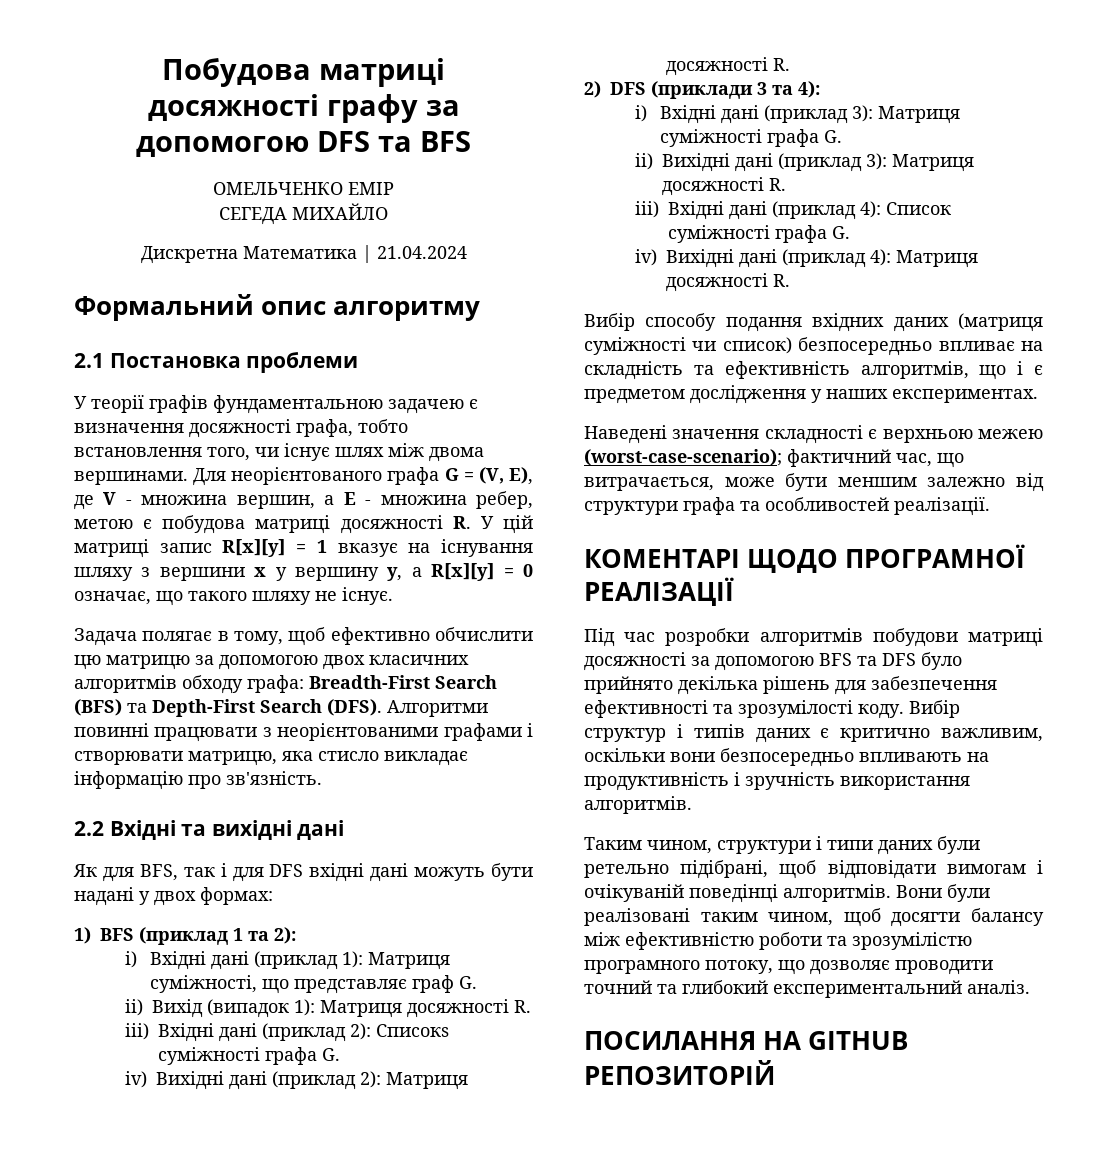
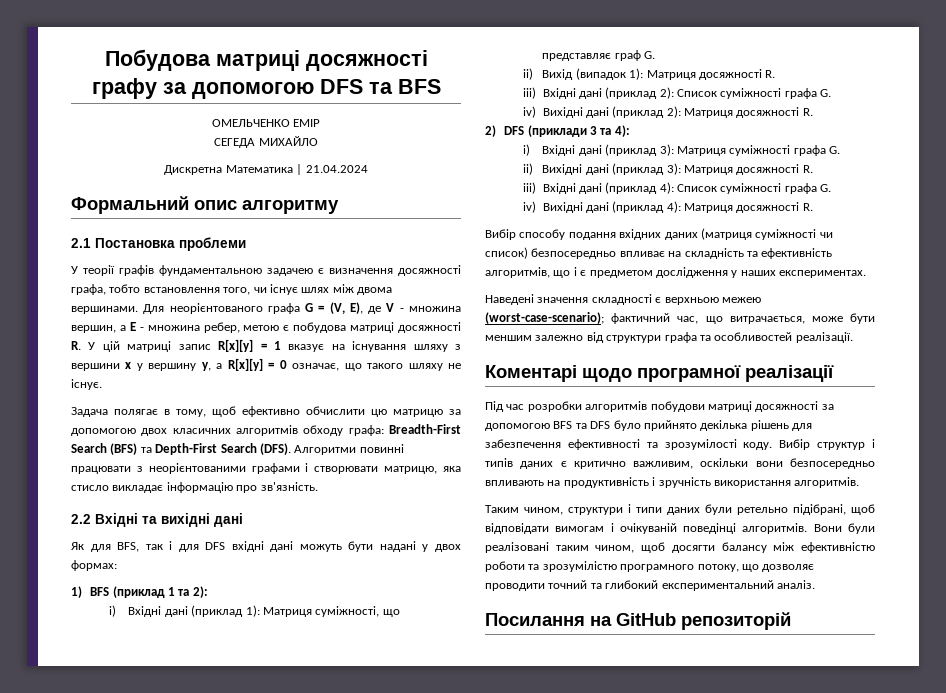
- iii) Вхідні дані (приклад 2): Списокs суміжності графа G.
+ iii) Вхідні дані (приклад 2): Список суміжності графа G.
- КОМЕНТАРІ ЩОДО ПРОГРАМНОЇ РЕАЛІЗАЦІЇ
+ Коментарі щодо програмної реалізації
- ПОСИЛАННЯ НА GITHUB РЕПОЗИТОРІЙ
+ Посилання на GitHub репозиторій

